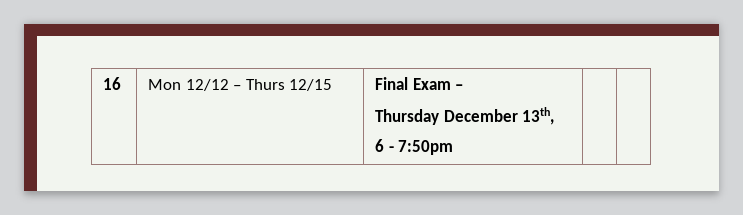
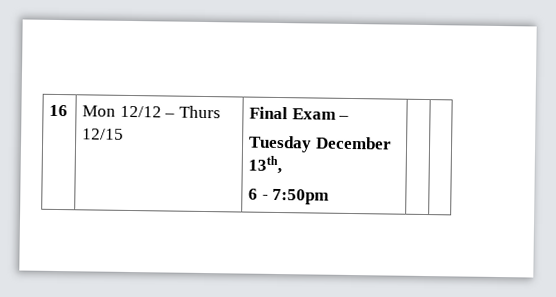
  16 | Mon 12/12 – Thurs 12/15 | Final Exam –
- Thursday December 13th,
+ Tuesday December 13th,

